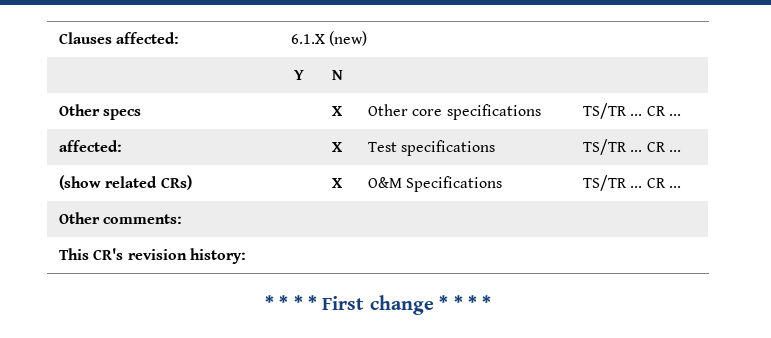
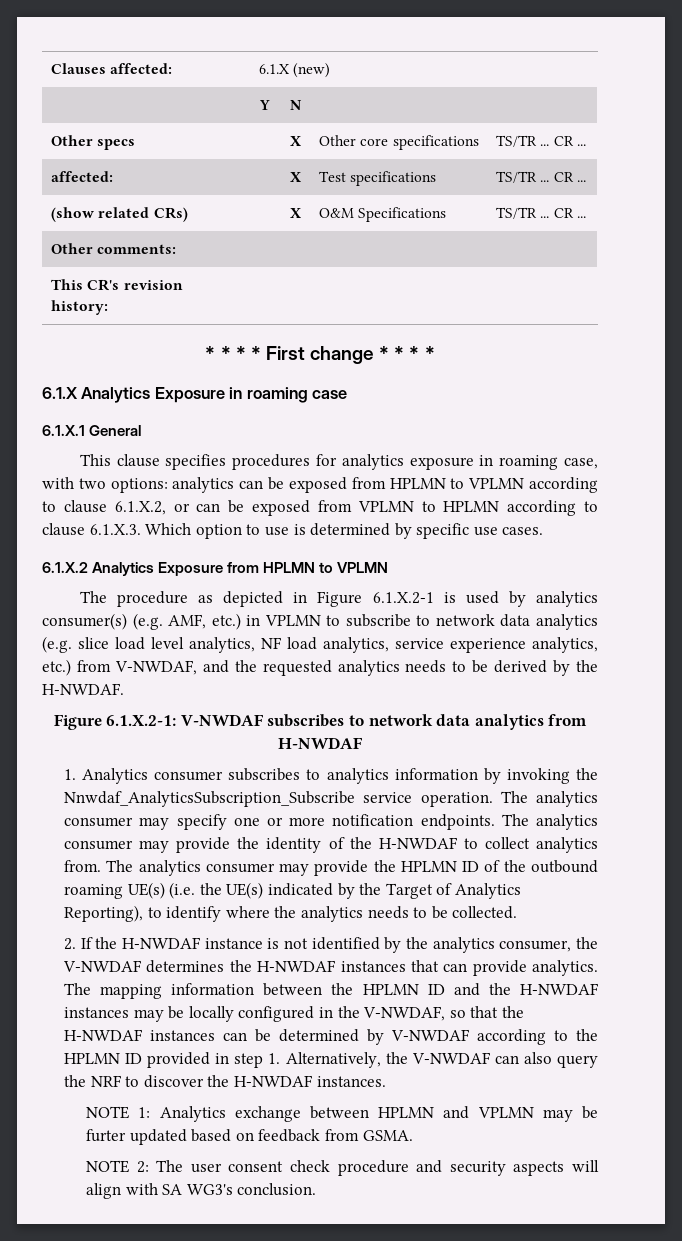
+ 6.1.X Analytics Exposure in roaming case
+ 6.1.X.1 General
+ This clause specifies procedures for analytics exposure in roaming case, with two options: analytics can be exposed from HPLMN to VPLMN according to clause 6.1.X.2, or can be exposed from VPLMN to HPLMN according to clause 6.1.X.3. Which option to use is determined by specific use cases.
+ 6.1.X.2 Analytics Exposure from HPLMN to VPLMN
+ The procedure as depicted in Figure 6.1.X.2-1 is used by analytics consumer(s) (e.g. AMF, etc.) in VPLMN to subscribe to network data analytics (e.g. slice load level analytics, NF load analytics, service experience analytics, etc.) from V-NWDAF, and the requested analytics needs to be derived by the H-NWDAF.
+ Figure 6.1.X.2-1: V-NWDAF subscribes to network data analytics from H-NWDAF
+ 1. Analytics consumer subscribes to analytics information by invoking the Nnwdaf_AnalyticsSubscription_Subscribe service operation. The analytics consumer may specify one or more notification endpoints. The analytics consumer may provide the identity of the H-NWDAF to collect analytics from. The analytics consumer may provide the HPLMN ID of the outbound roaming UE(s) (i.e. the UE(s) indicated by the Target of Analytics Reporting), to identify where the analytics needs to be collected.
+ 2. If the H-NWDAF instance is not identified by the analytics consumer, the V-NWDAF determines the H-NWDAF instances that can provide analytics. The mapping information between the HPLMN ID and the H-NWDAF instances may be locally configured in the V-NWDAF, so that the H-NWDAF instances can be determined by V-NWDAF according to the HPLMN ID provided in step 1. Alternatively, the V-NWDAF can also query the NRF to discover the H-NWDAF instances.
+ NOTE 1: Analytics exchange between HPLMN and VPLMN may be furter updated based on feedback from GSMA.
+ NOTE 2: The user consent check procedure and security aspects will align with SA WG3's conclusion.

